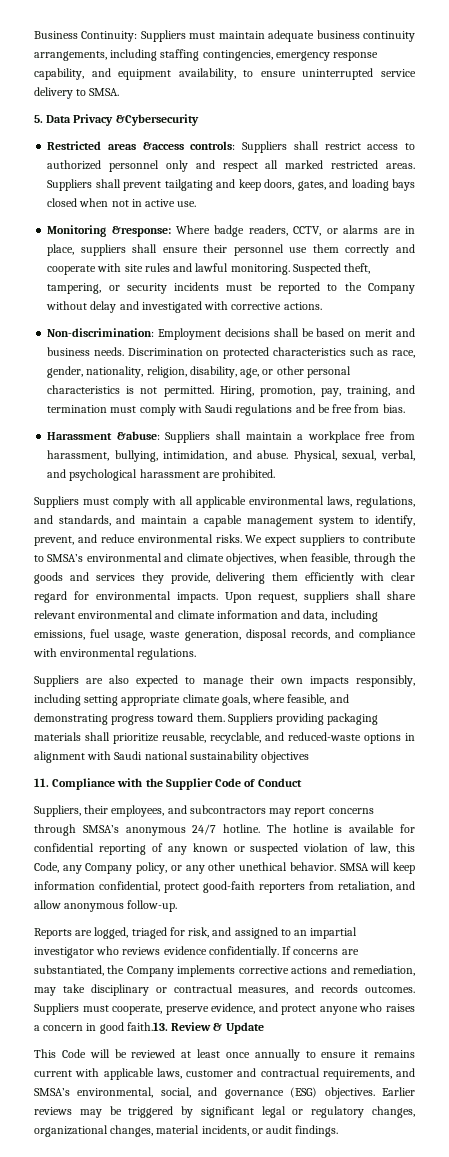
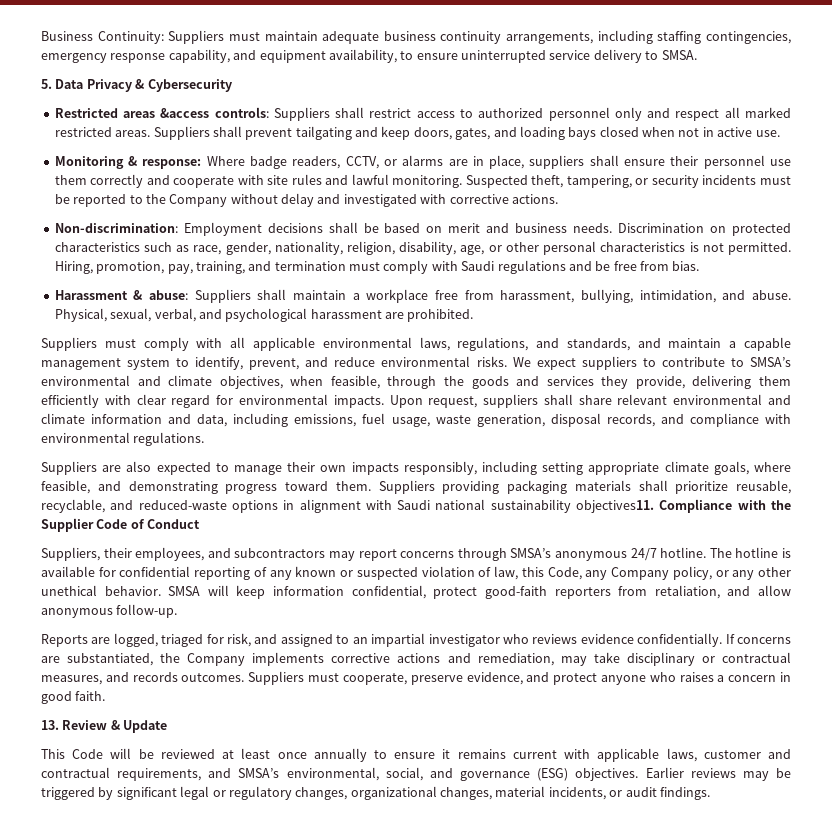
- 5. Data Privacy &Cybersecurity
+ 5. Data Privacy & Cybersecurity
- Monitoring &response: Where badge readers, CCTV, or alarms are in place, suppliers shall ensure their personnel use them correctly and cooperate with site rules and lawful monitoring.
+ Monitoring & response: Where badge readers, CCTV, or alarms are in place, suppliers shall ensure their personnel use them correctly and cooperate with site rules and lawful monitoring.
- Harassment &abuse: Suppliers shall maintain a workplace free from harassment, bullying, intimidation, and abuse.
+ Harassment & abuse: Suppliers shall maintain a workplace free from harassment, bullying, intimidation, and abuse.
- Suppliers providing packaging materials shall prioritize reusable, recyclable, and reduced-waste options in alignment with Saudi national sustainability objectives
- 11. Compliance with the Supplier Code of Conduct
+ Suppliers providing packaging materials shall prioritize reusable, recyclable, and reduced-waste options in alignment with Saudi national sustainability objectives11. Compliance with the Supplier Code of Conduct
- Suppliers must cooperate, preserve evidence, and protect anyone who raises a concern in good faith.13. Review & Update
+ Suppliers must cooperate, preserve evidence, and protect anyone who raises a concern in good faith.
+ 13. Review & Update

